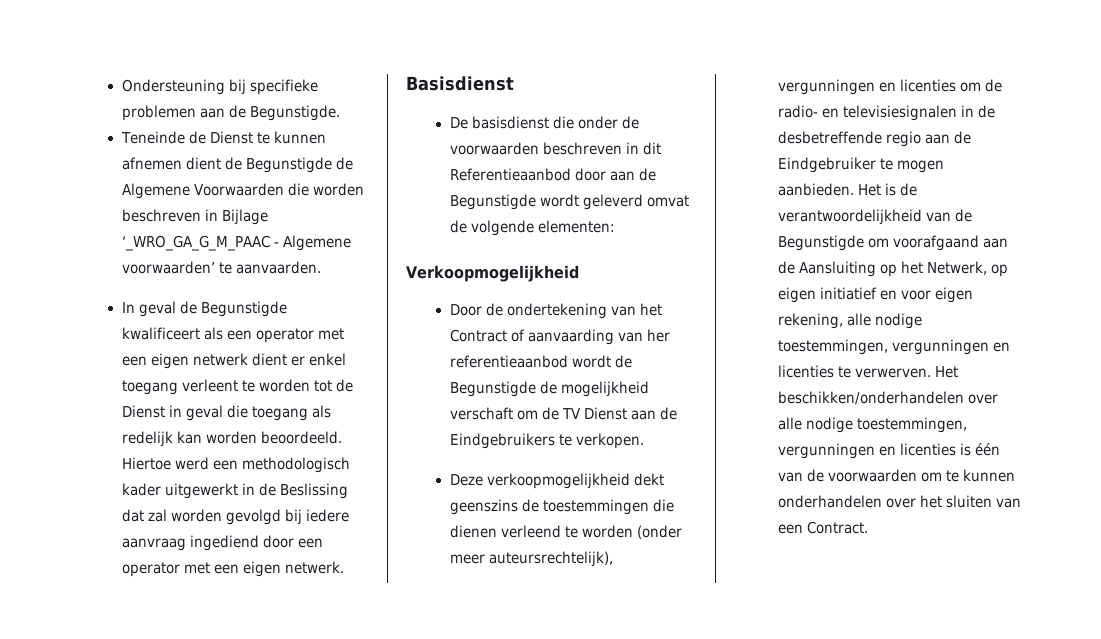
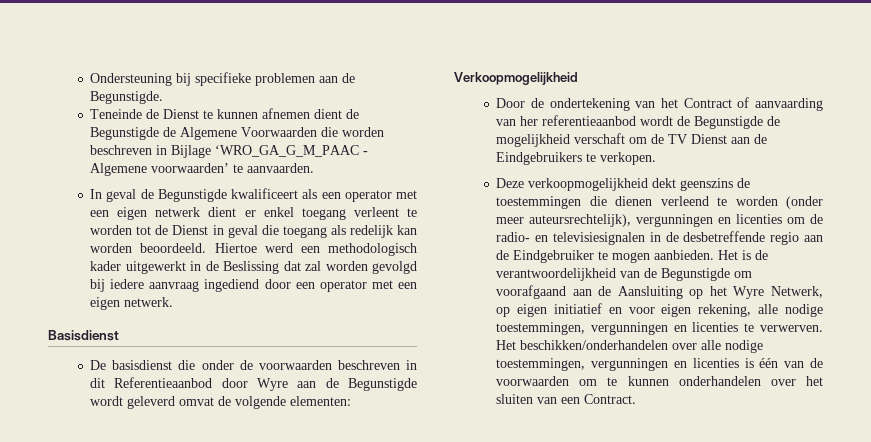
- Teneinde de Dienst te kunnen afnemen dient de Begunstigde de Algemene Voorwaarden die worden beschreven in Bijlage ‘_WRO_GA_G_M_PAAC - Algemene voorwaarden’ te aanvaarden.
+ Teneinde de Dienst te kunnen afnemen dient de Begunstigde de Algemene Voorwaarden die worden beschreven in Bijlage ‘WRO_GA_G_M_PAAC - Algemene voorwaarden’ te aanvaarden.
- De basisdienst die onder de voorwaarden beschreven in dit Referentieaanbod door aan de Begunstigde wordt geleverd omvat de volgende elementen:
+ De basisdienst die onder de voorwaarden beschreven in dit Referentieaanbod door Wyre aan de Begunstigde wordt geleverd omvat de volgende elementen:
- Het is de verantwoordelijkheid van de Begunstigde om voorafgaand aan de Aansluiting op het Netwerk, op eigen initiatief en voor eigen rekening, alle nodige toestemmingen, vergunningen en licenties te verwerven.
+ Het is de verantwoordelijkheid van de Begunstigde om voorafgaand aan de Aansluiting op het Wyre Netwerk, op eigen initiatief en voor eigen rekening, alle nodige toestemmingen, vergunningen en licenties te verwerven.

